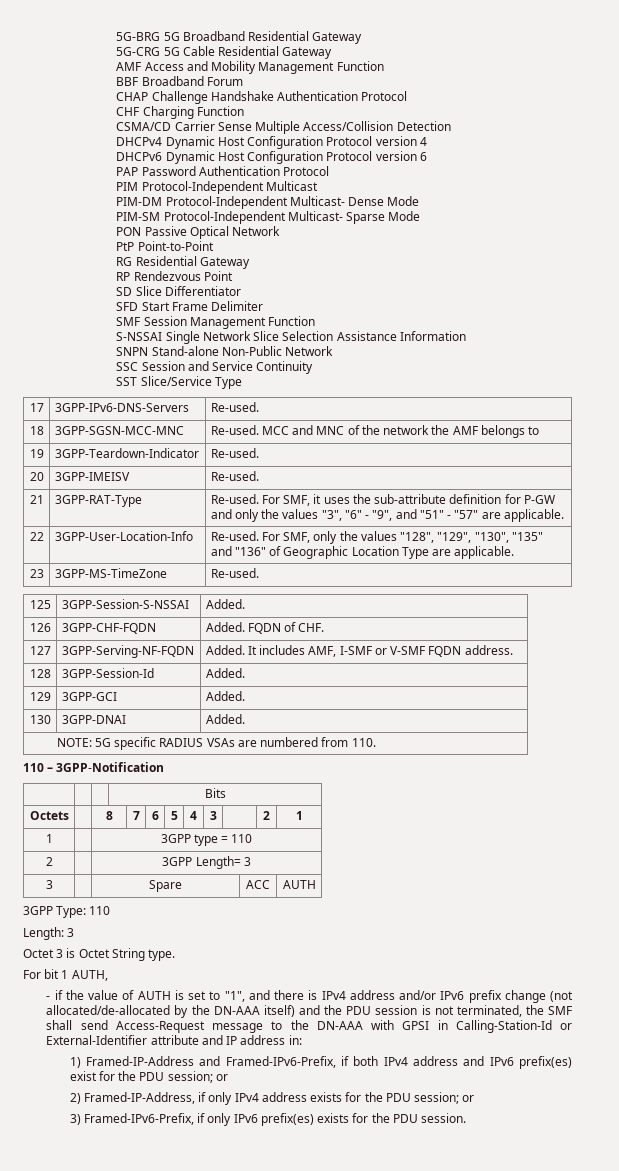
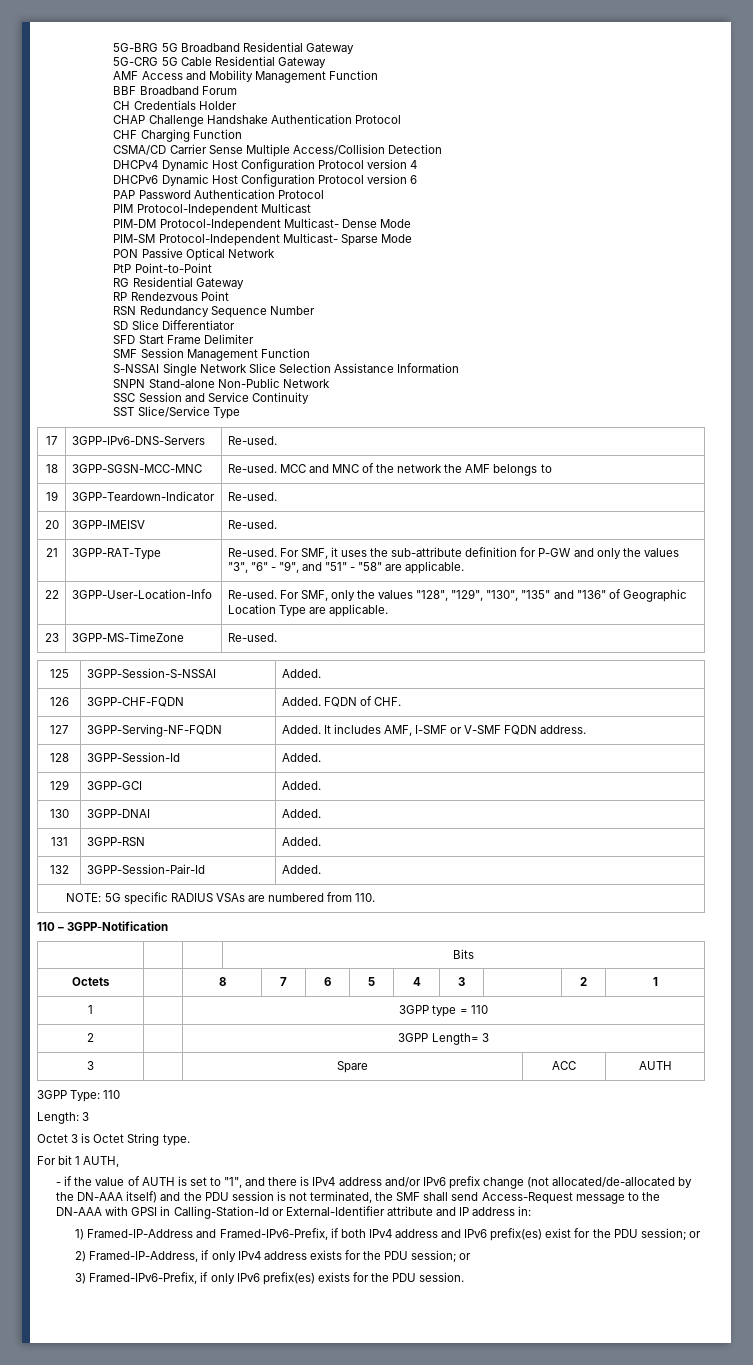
+ CH Credentials Holder
+ RSN Redundancy Sequence Number
- 21 | 3GPP-RAT-Type | Re-used. For SMF, it uses the sub-attribute definition for P-GW and only the values "3", "6" - "9", and "51" - "57" are applicable.
+ 21 | 3GPP-RAT-Type | Re-used. For SMF, it uses the sub-attribute definition for P-GW and only the values "3", "6" - "9", and "51" - "58" are applicable.
+ 131 | 3GPP-RSN | Added.
+ 132 | 3GPP-Session-Pair-Id | Added.

